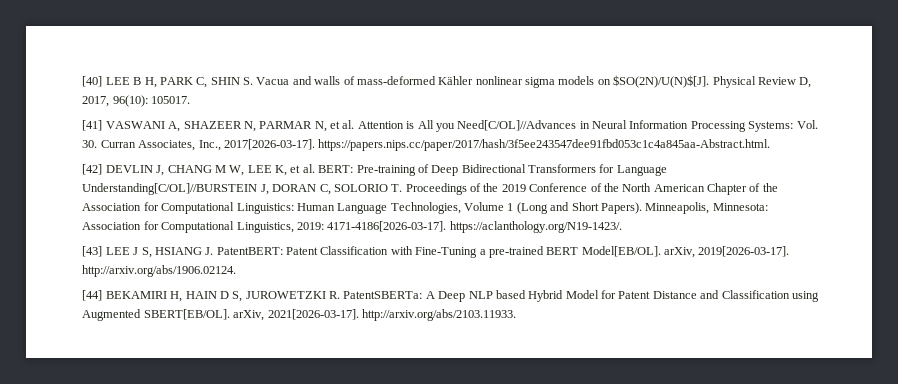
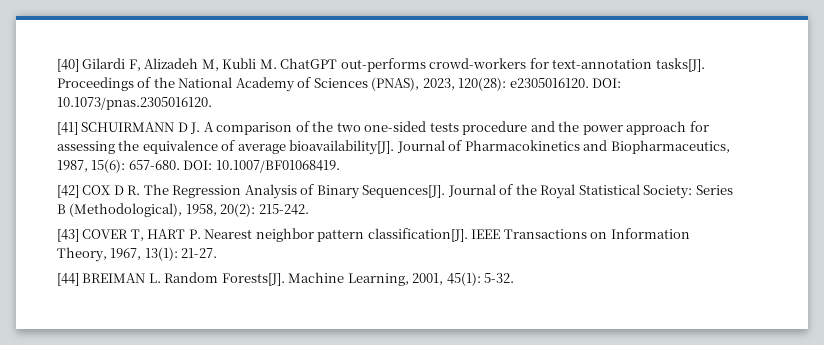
- [40] LEE B H, PARK C, SHIN S. Vacua and walls of mass-deformed Kähler nonlinear sigma models on $SO(2N)/U(N)$[J]. Physical Review D, 2017, 96(10): 105017.
- [41] VASWANI A, SHAZEER N, PARMAR N, et al. Attention is All you Need[C/OL]//Advances in Neural Information Processing Systems: Vol. 30. Curran Associates, Inc., 2017[2026-03-17]. https://papers.nips.cc/paper/2017/hash/3f5ee243547dee91fbd053c1c4a845aa-Abstract.html.
- [42] DEVLIN J, CHANG M W, LEE K, et al. BERT: Pre-training of Deep Bidirectional Transformers for Language Understanding[C/OL]//BURSTEIN J, DORAN C, SOLORIO T. Proceedings of the 2019 Conference of the North American Chapter of the Association for Computational Linguistics: Human Language Technologies, Volume 1 (Long and Short Papers). Minneapolis, Minnesota: Association for Computational Linguistics, 2019: 4171-4186[2026-03-17]. https://aclanthology.org/N19-1423/.
- [43] LEE J S, HSIANG J. PatentBERT: Patent Classification with Fine-Tuning a pre-trained BERT Model[EB/OL]. arXiv, 2019[2026-03-17]. http://arxiv.org/abs/1906.02124.
- [44] BEKAMIRI H, HAIN D S, JUROWETZKI R. PatentSBERTa: A Deep NLP based Hybrid Model for Patent Distance and Classification using Augmented SBERT[EB/OL]. arXiv, 2021[2026-03-17]. http://arxiv.org/abs/2103.11933.
+ [40] Gilardi F, Alizadeh M, Kubli M. ChatGPT out-performs crowd-workers for text-annotation tasks[J]. Proceedings of the National Academy of Sciences (PNAS), 2023, 120(28): e2305016120. DOI: 10.1073/pnas.2305016120.
+ [41] SCHUIRMANN D J. A comparison of the two one-sided tests procedure and the power approach for assessing the equivalence of average bioavailability[J]. Journal of Pharmacokinetics and Biopharmaceutics, 1987, 15(6): 657-680. DOI: 10.1007/BF01068419.
+ [42] COX D R. The Regression Analysis of Binary Sequences[J]. Journal of the Royal Statistical Society: Series B (Methodological), 1958, 20(2): 215-242.
+ [43] COVER T, HART P. Nearest neighbor pattern classification[J]. IEEE Transactions on Information Theory, 1967, 13(1): 21-27.
+ [44] BREIMAN L. Random Forests[J]. Machine Learning, 2001, 45(1): 5-32.

